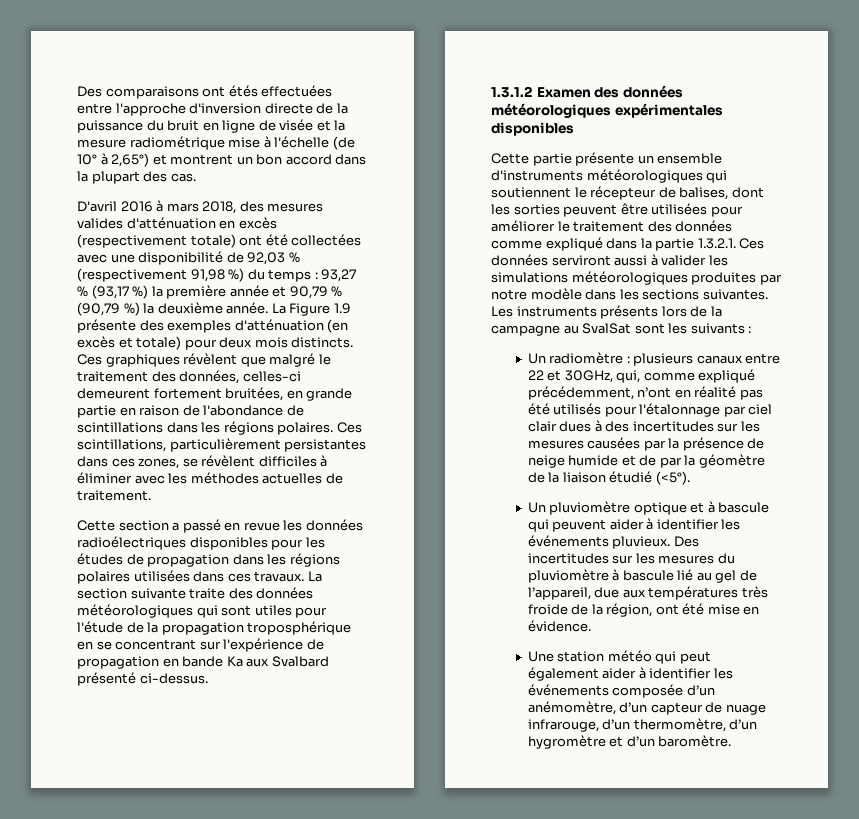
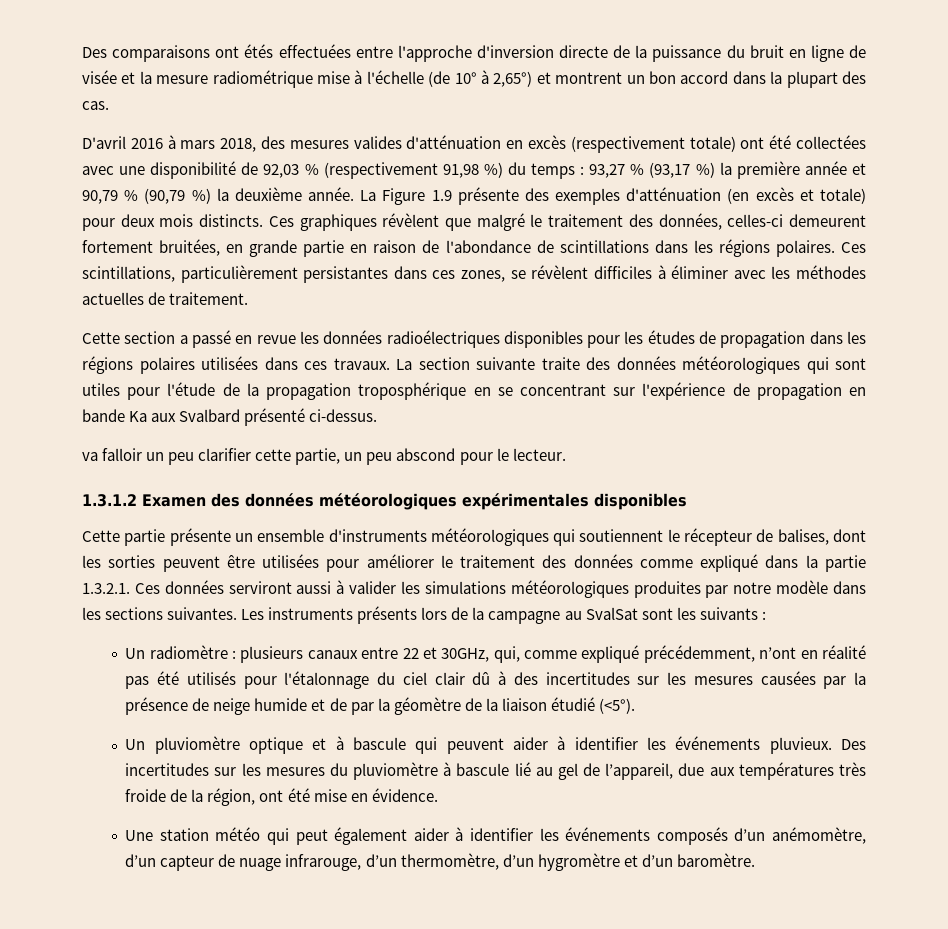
+ va falloir un peu clarifier cette partie, un peu abscond pour le lecteur.
- Un radiomètre : plusieurs canaux entre 22 et 30GHz, qui, comme expliqué précédemment, n’ont en réalité pas été utilisés pour l'étalonnage par ciel clair dues à des incertitudes sur les mesures causées par la présence de neige humide et de par la géomètre de la liaison étudié (<5°).
+ Un radiomètre : plusieurs canaux entre 22 et 30GHz, qui, comme expliqué précédemment, n’ont en réalité pas été utilisés pour l'étalonnage du ciel clair dû à des incertitudes sur les mesures causées par la présence de neige humide et de par la géomètre de la liaison étudié (<5°).
- Une station météo qui peut également aider à identifier les événements composée d’un anémomètre, d’un capteur de nuage infrarouge, d’un thermomètre, d’un hygromètre et d’un baromètre.
+ Une station météo qui peut également aider à identifier les événements composés d’un anémomètre, d’un capteur de nuage infrarouge, d’un thermomètre, d’un hygromètre et d’un baromètre.

